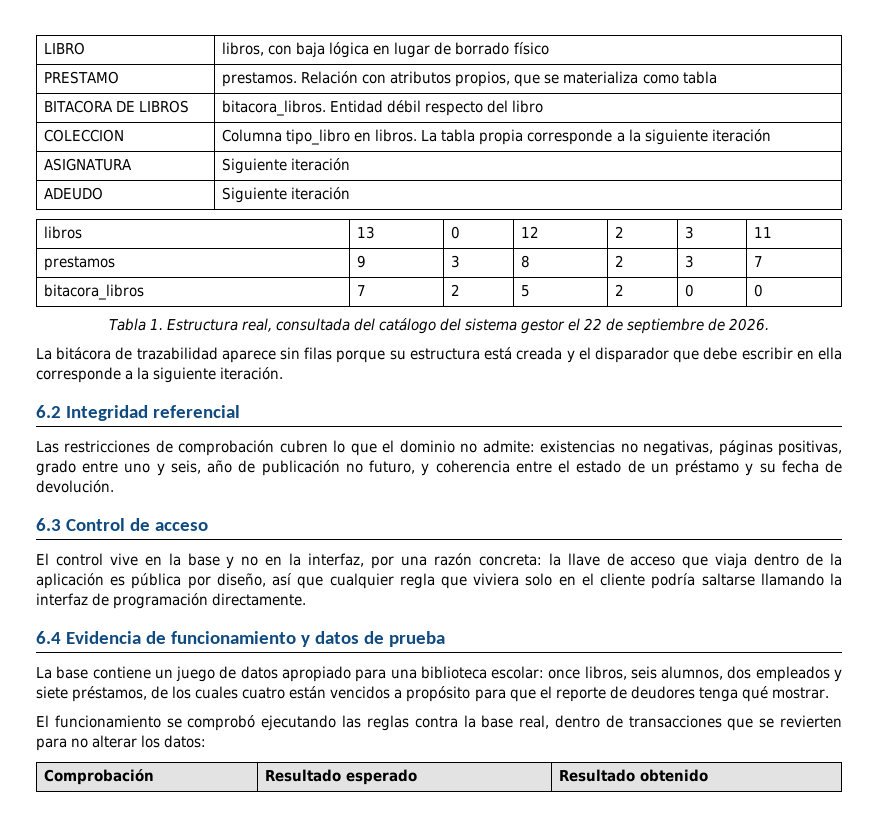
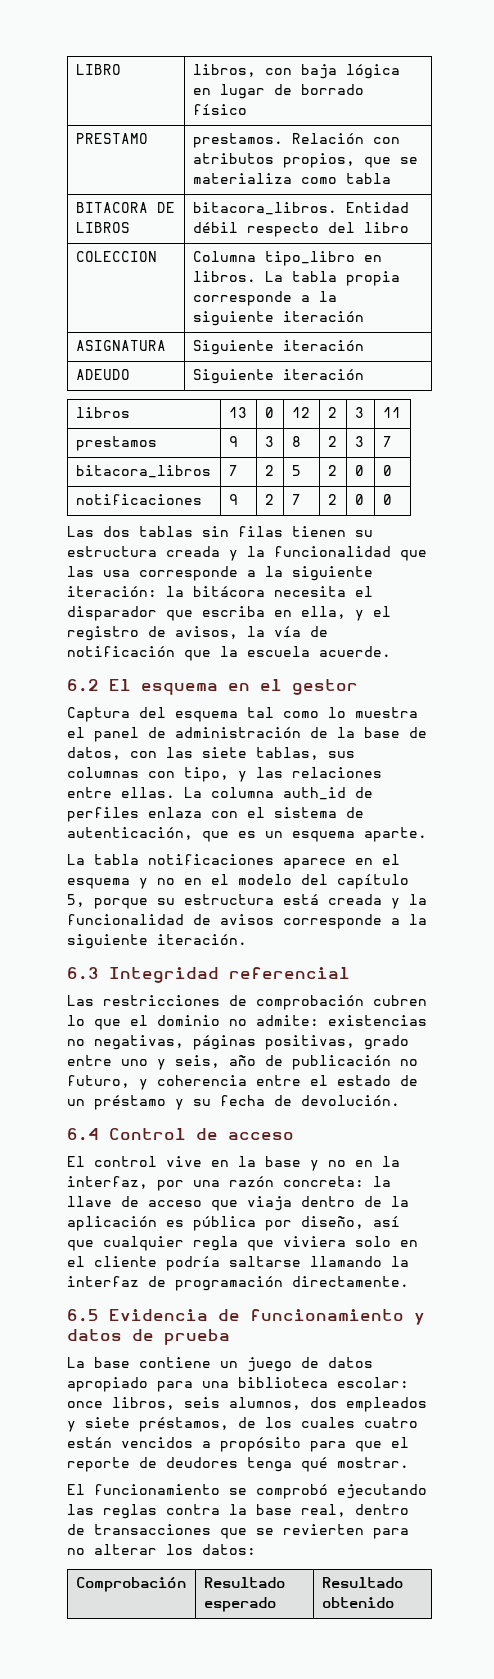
- Tabla 1. Estructura real, consultada del catálogo del sistema gestor el 22 de septiembre de 2026.
- La bitácora de trazabilidad aparece sin filas porque su estructura está creada y el disparador que debe escribir en ella corresponde a la siguiente iteración.
+ notificaciones | 9 | 2 | 7 | 2 | 0 | 0
+ Las dos tablas sin filas tienen su estructura creada y la funcionalidad que las usa corresponde a la siguiente iteración: la bitácora necesita el disparador que escriba en ella, y el registro de avisos, la vía de notificación que la escuela acuerde.
+ 6.2 El esquema en el gestor
+ Captura del esquema tal como lo muestra el panel de administración de la base de datos, con las siete tablas, sus columnas con tipo, y las relaciones entre ellas. La columna auth_id de perfiles enlaza con el sistema de autenticación, que es un esquema aparte.
+ La tabla notificaciones aparece en el esquema y no en el modelo del capítulo 5, porque su estructura está creada y la funcionalidad de avisos corresponde a la siguiente iteración.
- 6.2 Integridad referencial
+ 6.3 Integridad referencial
- 6.3 Control de acceso
+ 6.4 Control de acceso
- 6.4 Evidencia de funcionamiento y datos de prueba
+ 6.5 Evidencia de funcionamiento y datos de prueba

